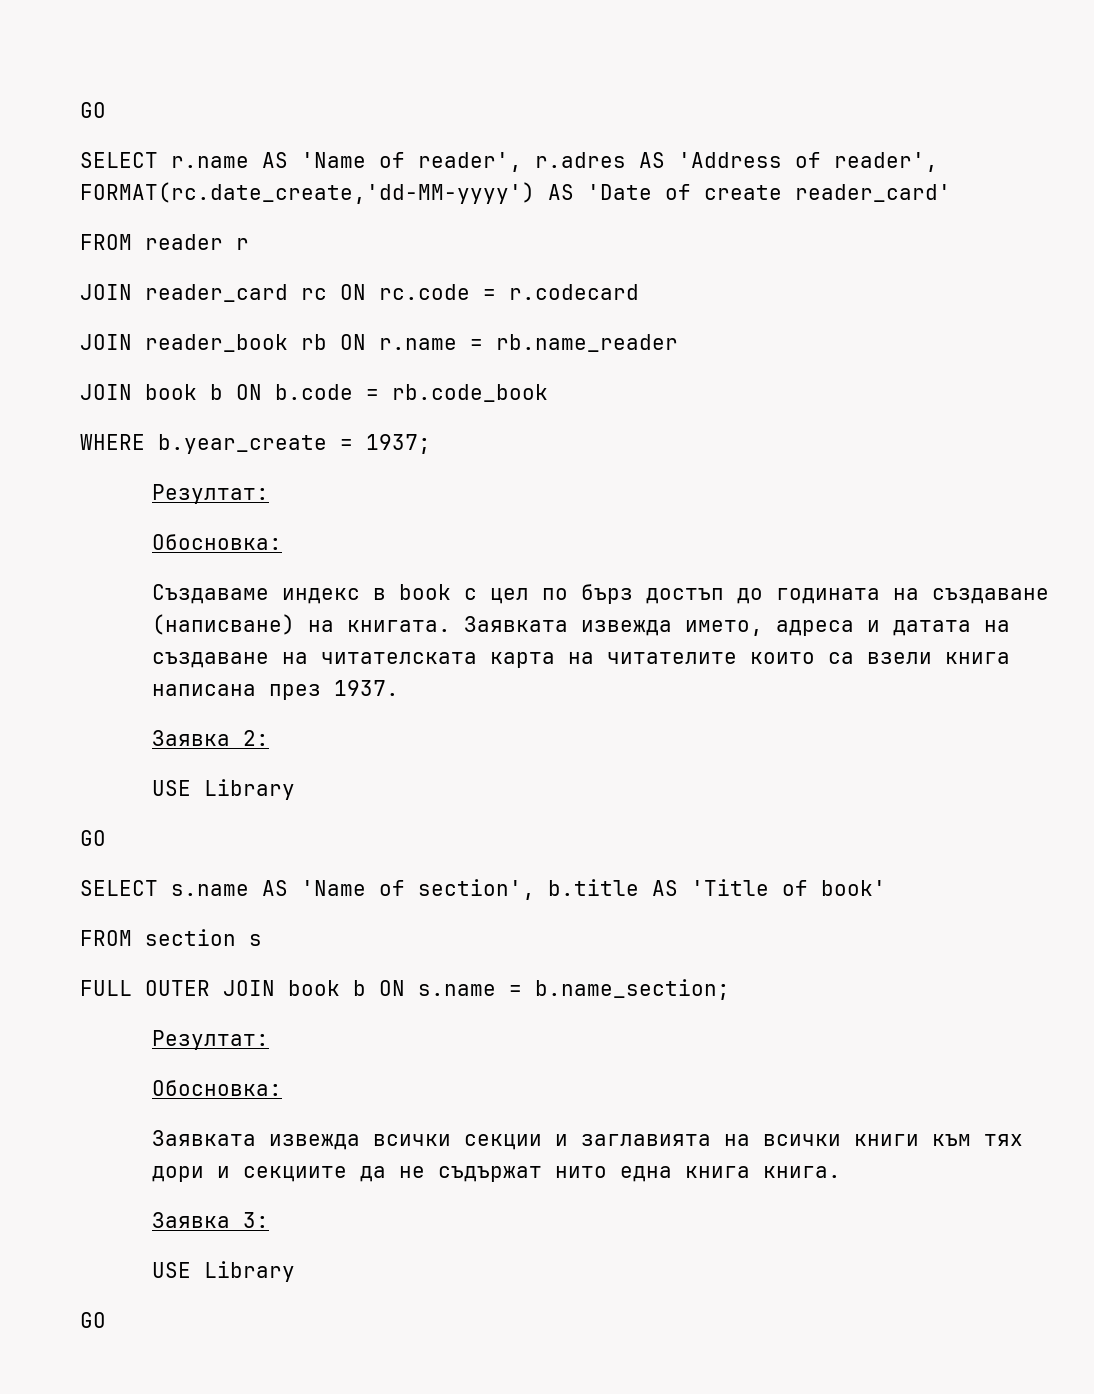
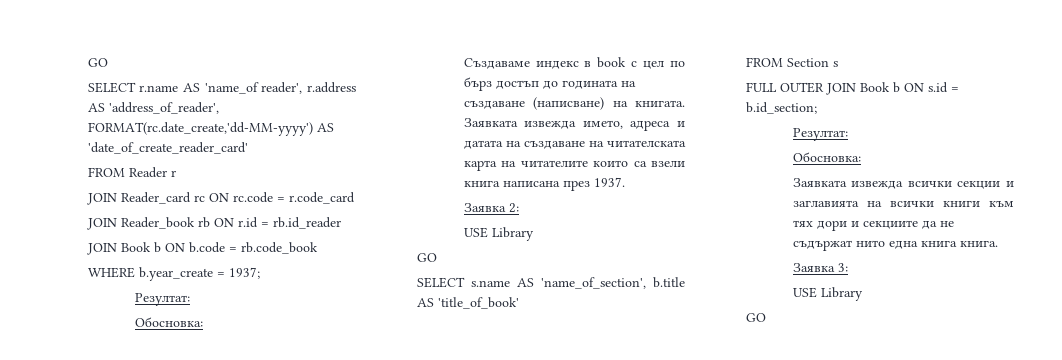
- SELECT r.name AS 'Name of reader', r.adres AS 'Address of reader', FORMAT(rc.date_create,'dd-MM-yyyy') AS 'Date of create reader_card'
- FROM reader r
+ SELECT r.name AS 'name_of reader', r.address AS 'address_of_reader', FORMAT(rc.date_create,'dd-MM-yyyy') AS 'date_of_create_reader_card'
+ FROM Reader r
- JOIN reader_card rc ON rc.code = r.codecard
- JOIN reader_book rb ON r.name = rb.name_reader
- JOIN book b ON b.code = rb.code_book
+ JOIN Reader_card rc ON rc.code = r.code_card
+ JOIN Reader_book rb ON r.id = rb.id_reader
+ JOIN Book b ON b.code = rb.code_book
- SELECT s.name AS 'Name of section', b.title AS 'Title of book'
- FROM section s
+ SELECT s.name AS 'name_of_section', b.title AS 'title_of_book'
+ FROM Section s
- FULL OUTER JOIN book b ON s.name = b.name_section;
+ FULL OUTER JOIN Book b ON s.id = b.id_section;

